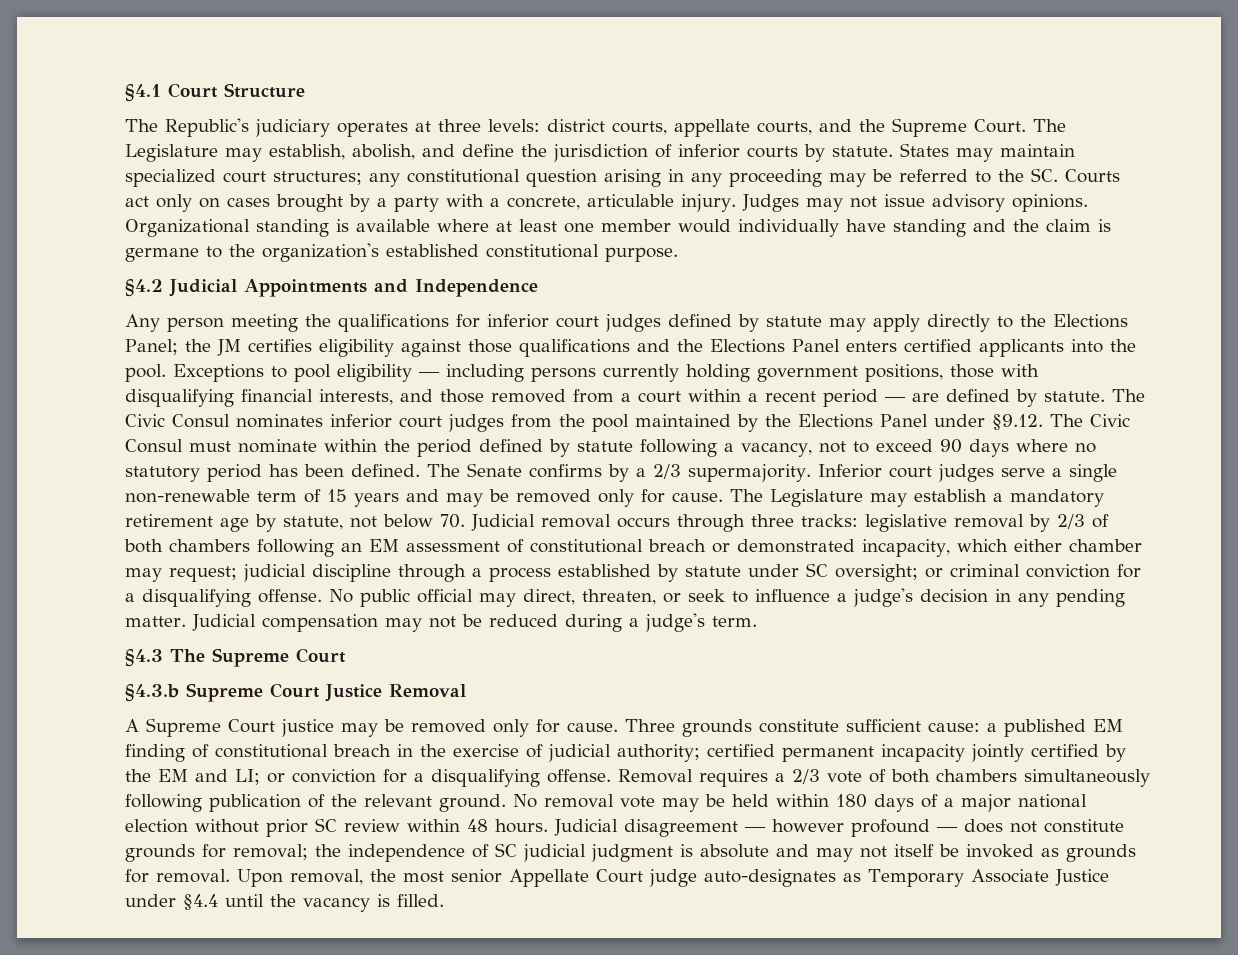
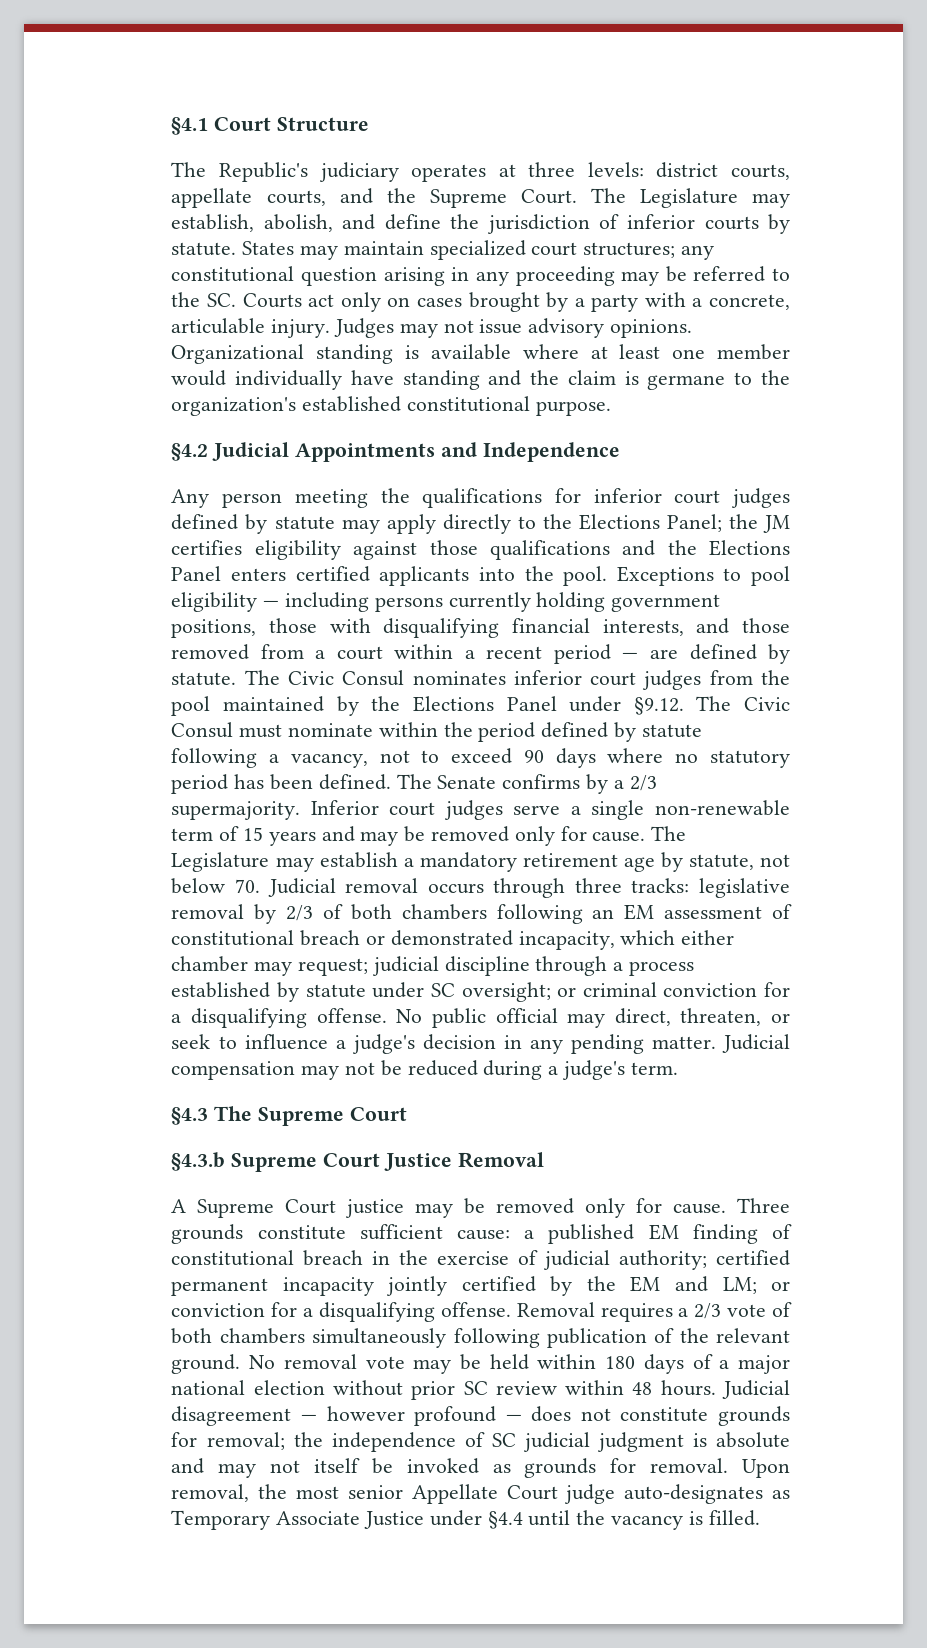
- Three grounds constitute sufficient cause: a published EM finding of constitutional breach in the exercise of judicial authority; certified permanent incapacity jointly certified by the EM and LI; or conviction for a disqualifying offense.
+ Three grounds constitute sufficient cause: a published EM finding of constitutional breach in the exercise of judicial authority; certified permanent incapacity jointly certified by the EM and LM; or conviction for a disqualifying offense.

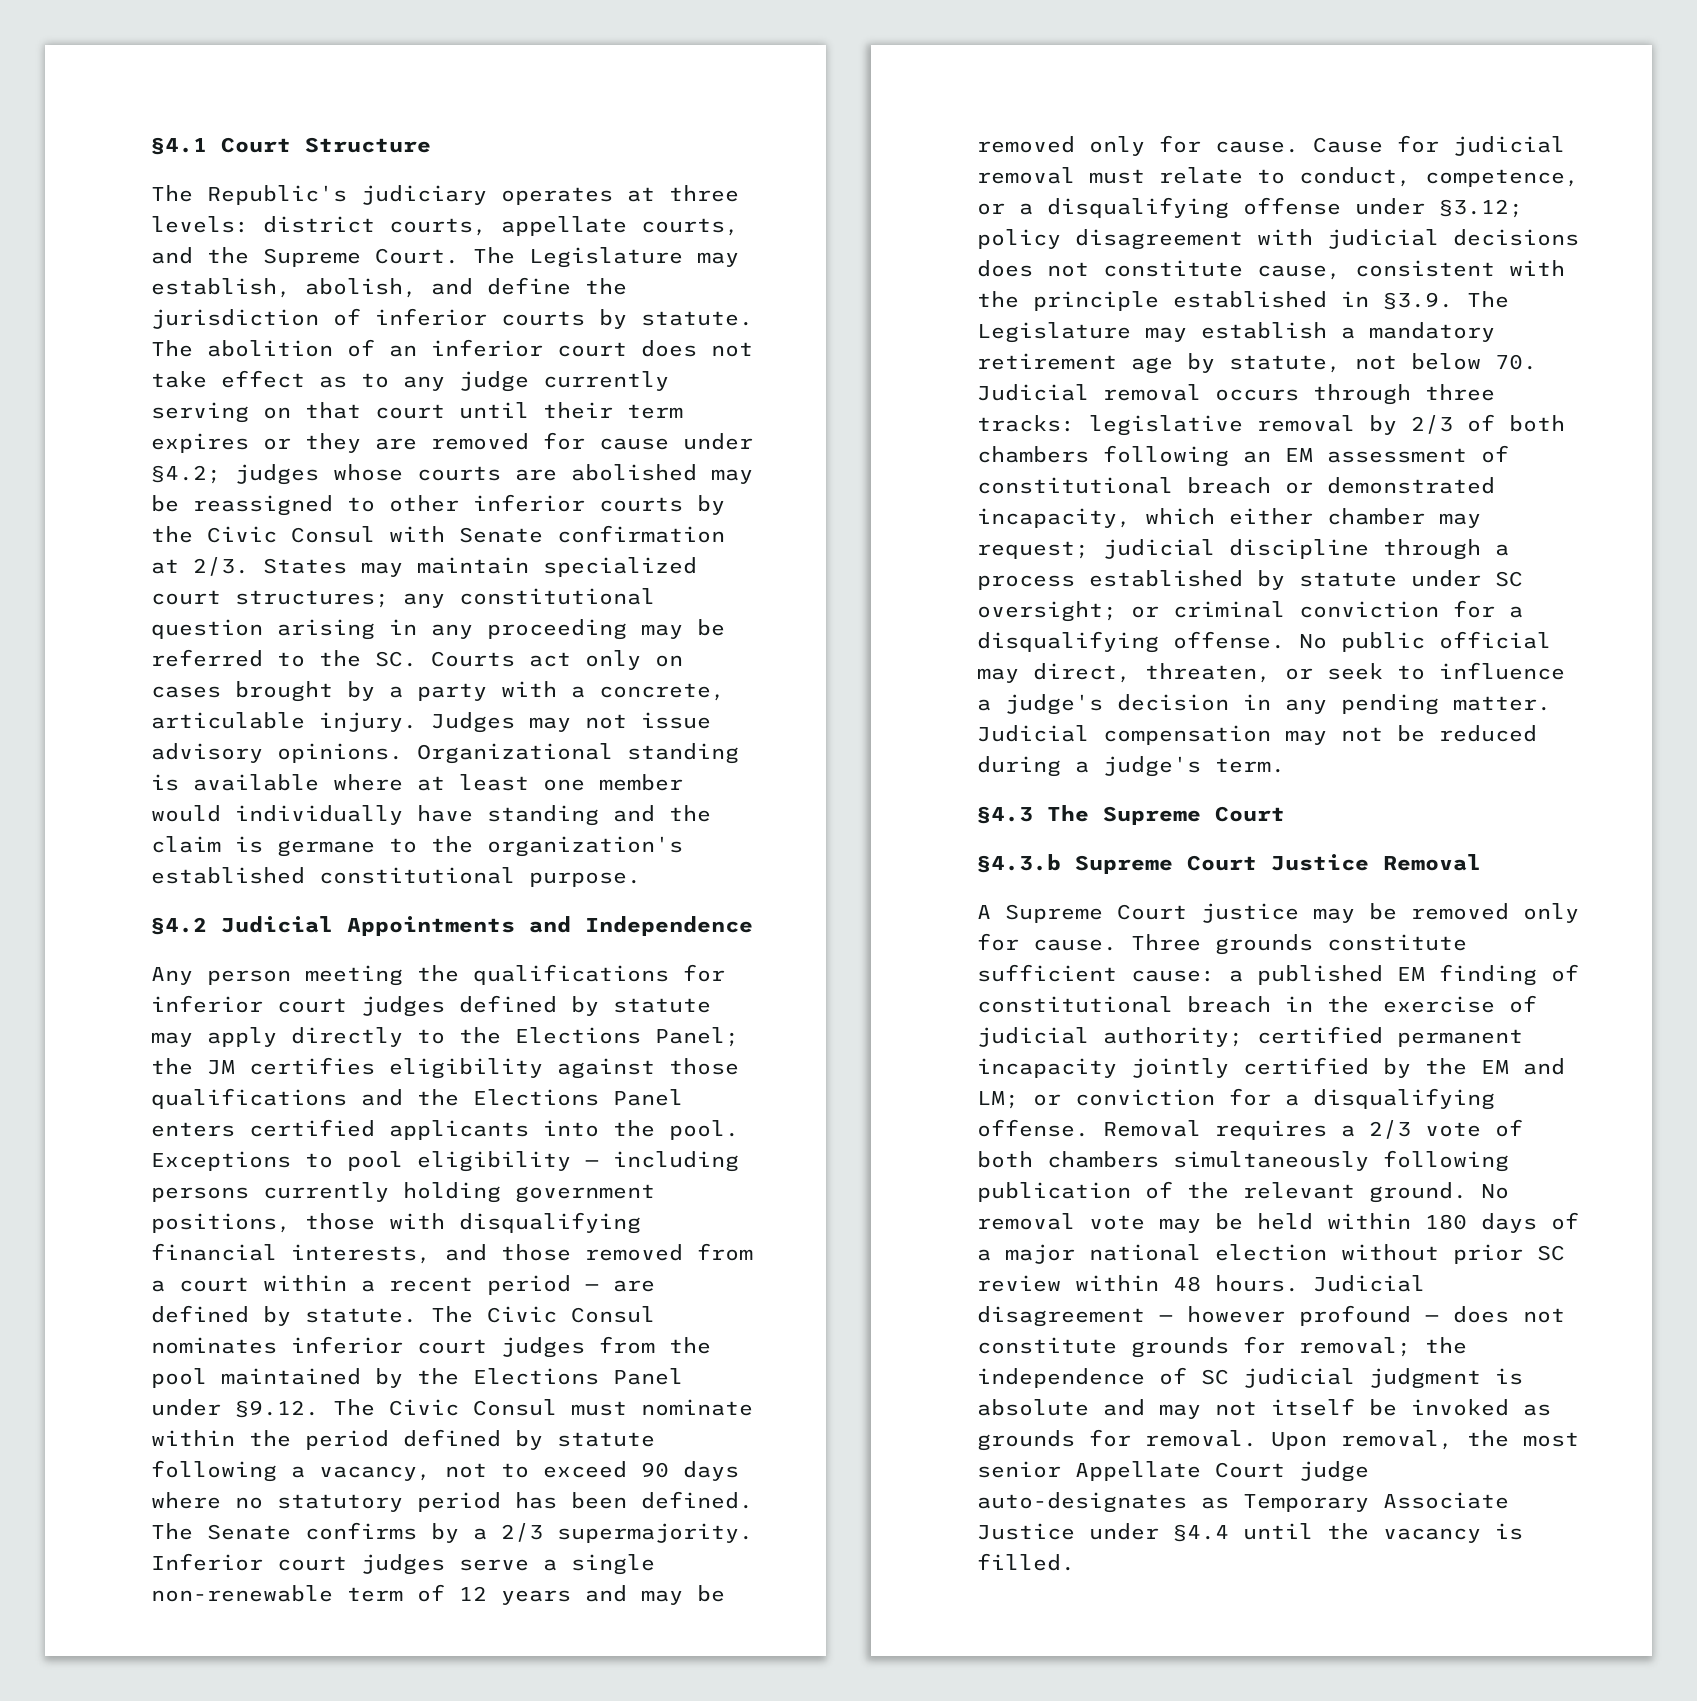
+ The abolition of an inferior court does not take effect as to any judge currently serving on that court until their term expires or they are removed for cause under §4.2; judges whose courts are abolished may be reassigned to other inferior courts by the Civic Consul with Senate confirmation at 2/3.
- Inferior court judges serve a single non-renewable term of 15 years and may be removed only for cause.
+ Inferior court judges serve a single non-renewable term of 12 years and may be removed only for cause.
- The Legislature may establish a mandatory retirement age by statute, not below 70. Judicial removal occurs through three tracks: legislative removal by 2/3 of both chambers following an EM assessment of constitutional breach or demonstrated incapacity, which either chamber may request; judicial discipline through a process established by statute under SC oversight; or criminal conviction for a disqualifying offense.
+ Cause for judicial removal must relate to conduct, competence, or a disqualifying offense under §3.12; policy disagreement with judicial decisions does not constitute cause, consistent with the principle established in §3.9. The Legislature may establish a mandatory retirement age by statute, not below 70. Judicial removal occurs through three tracks: legislative removal by 2/3 of both chambers following an EM assessment of constitutional breach or demonstrated incapacity, which either chamber may request; judicial discipline through a process established by statute under SC oversight; or criminal conviction for a disqualifying offense.

